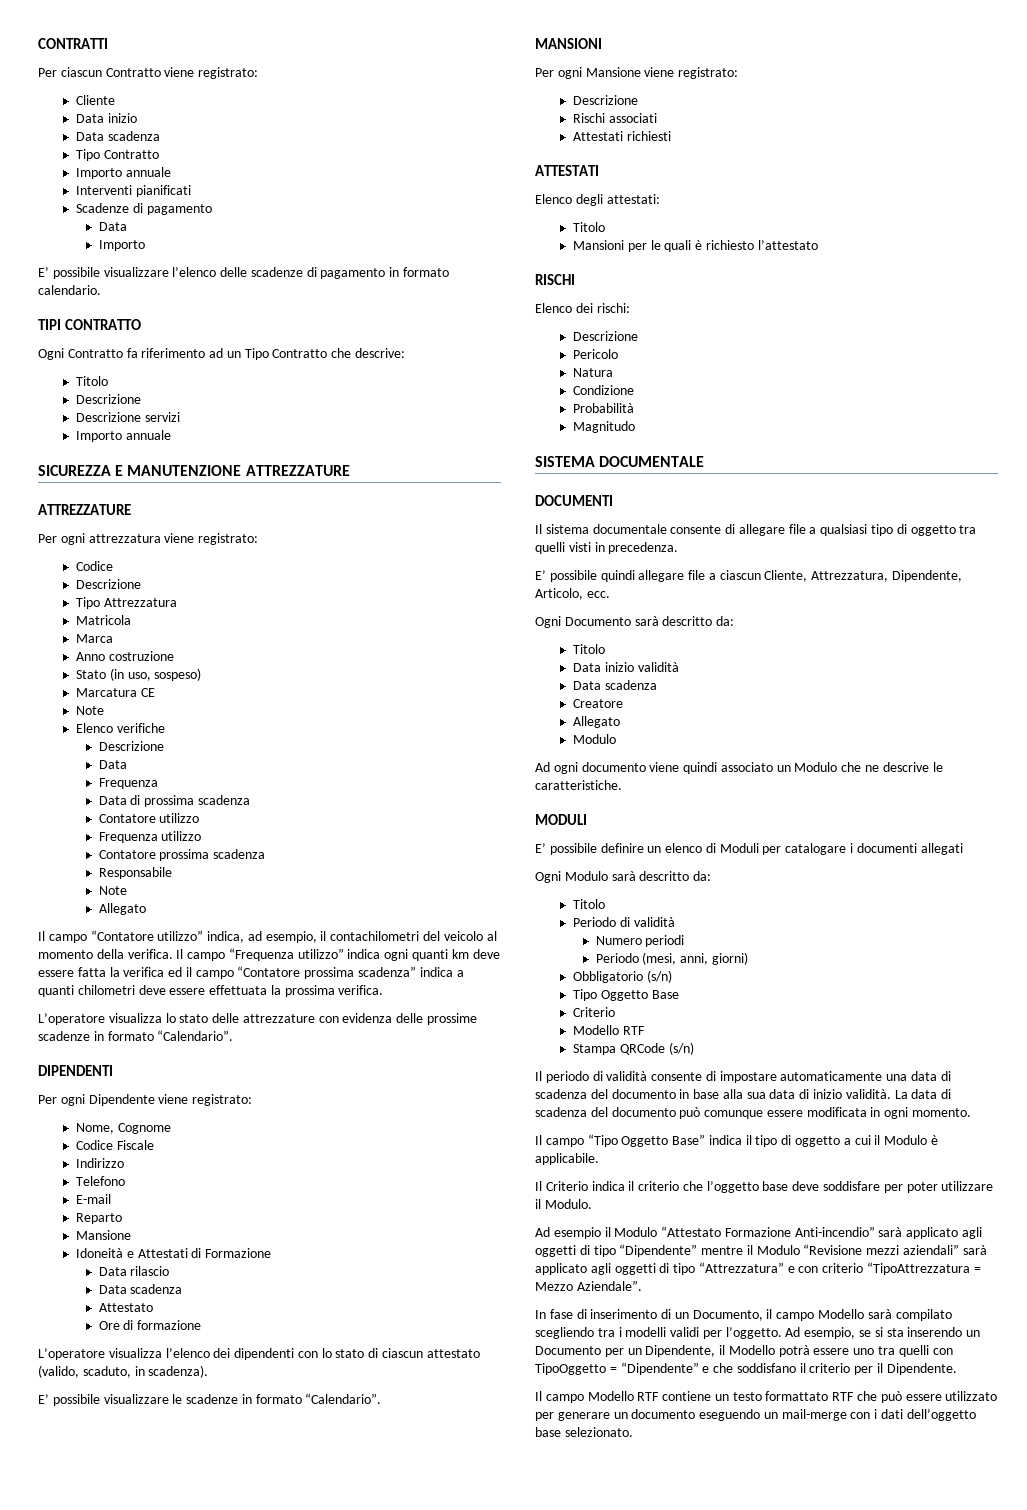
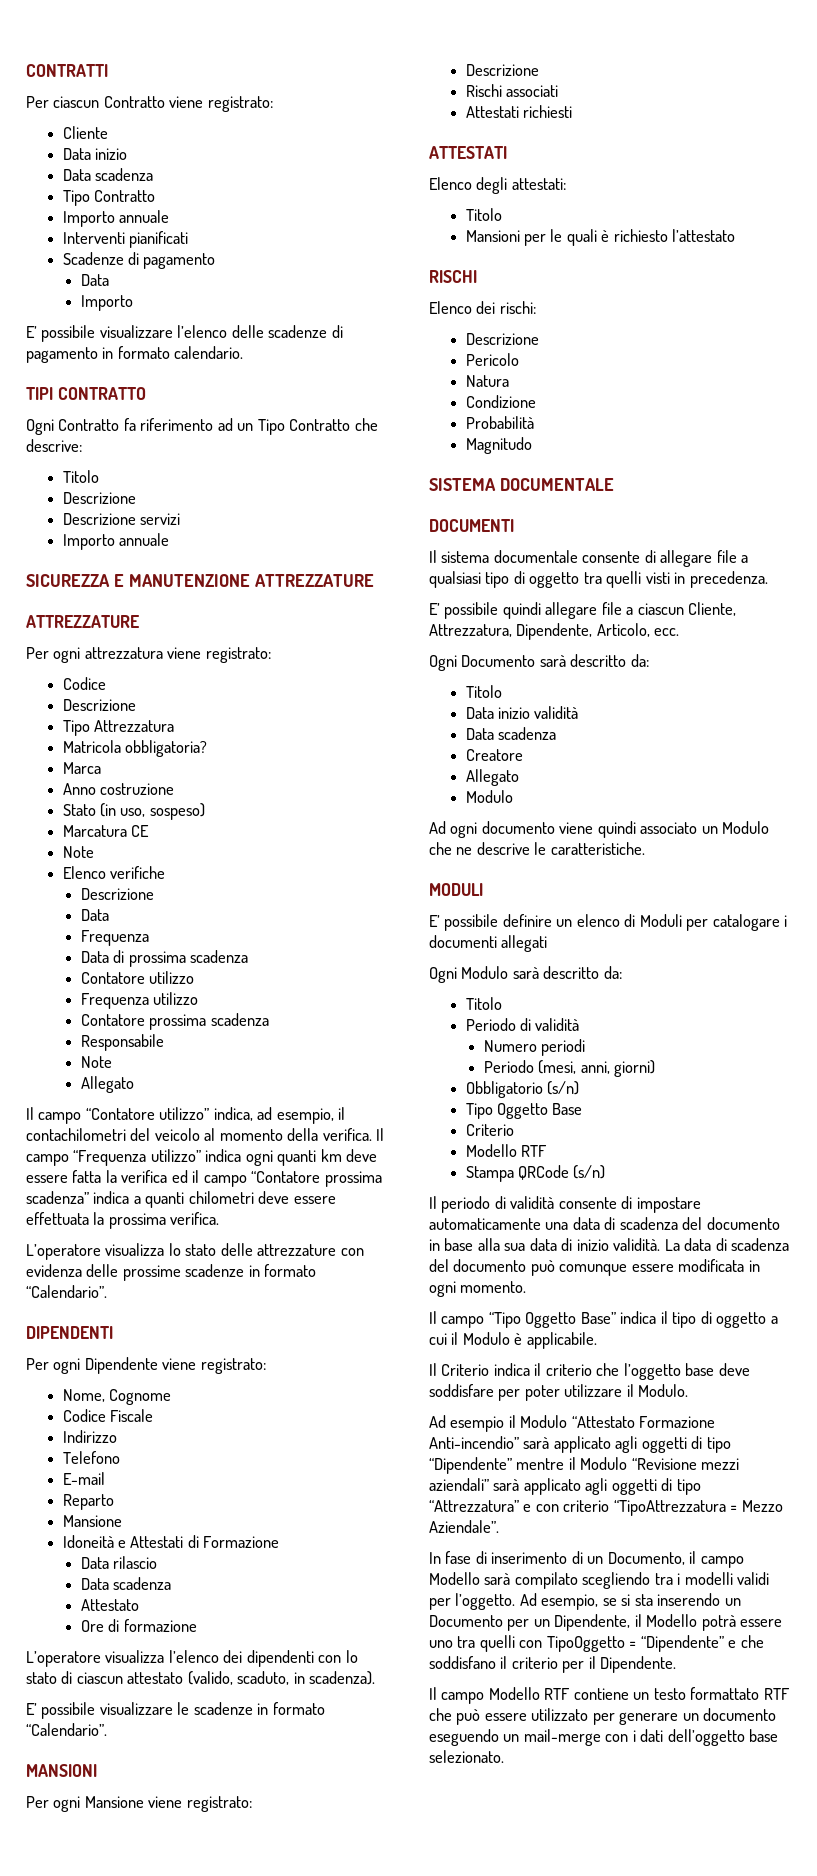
- Matricola
+ Matricola obbligatoria?

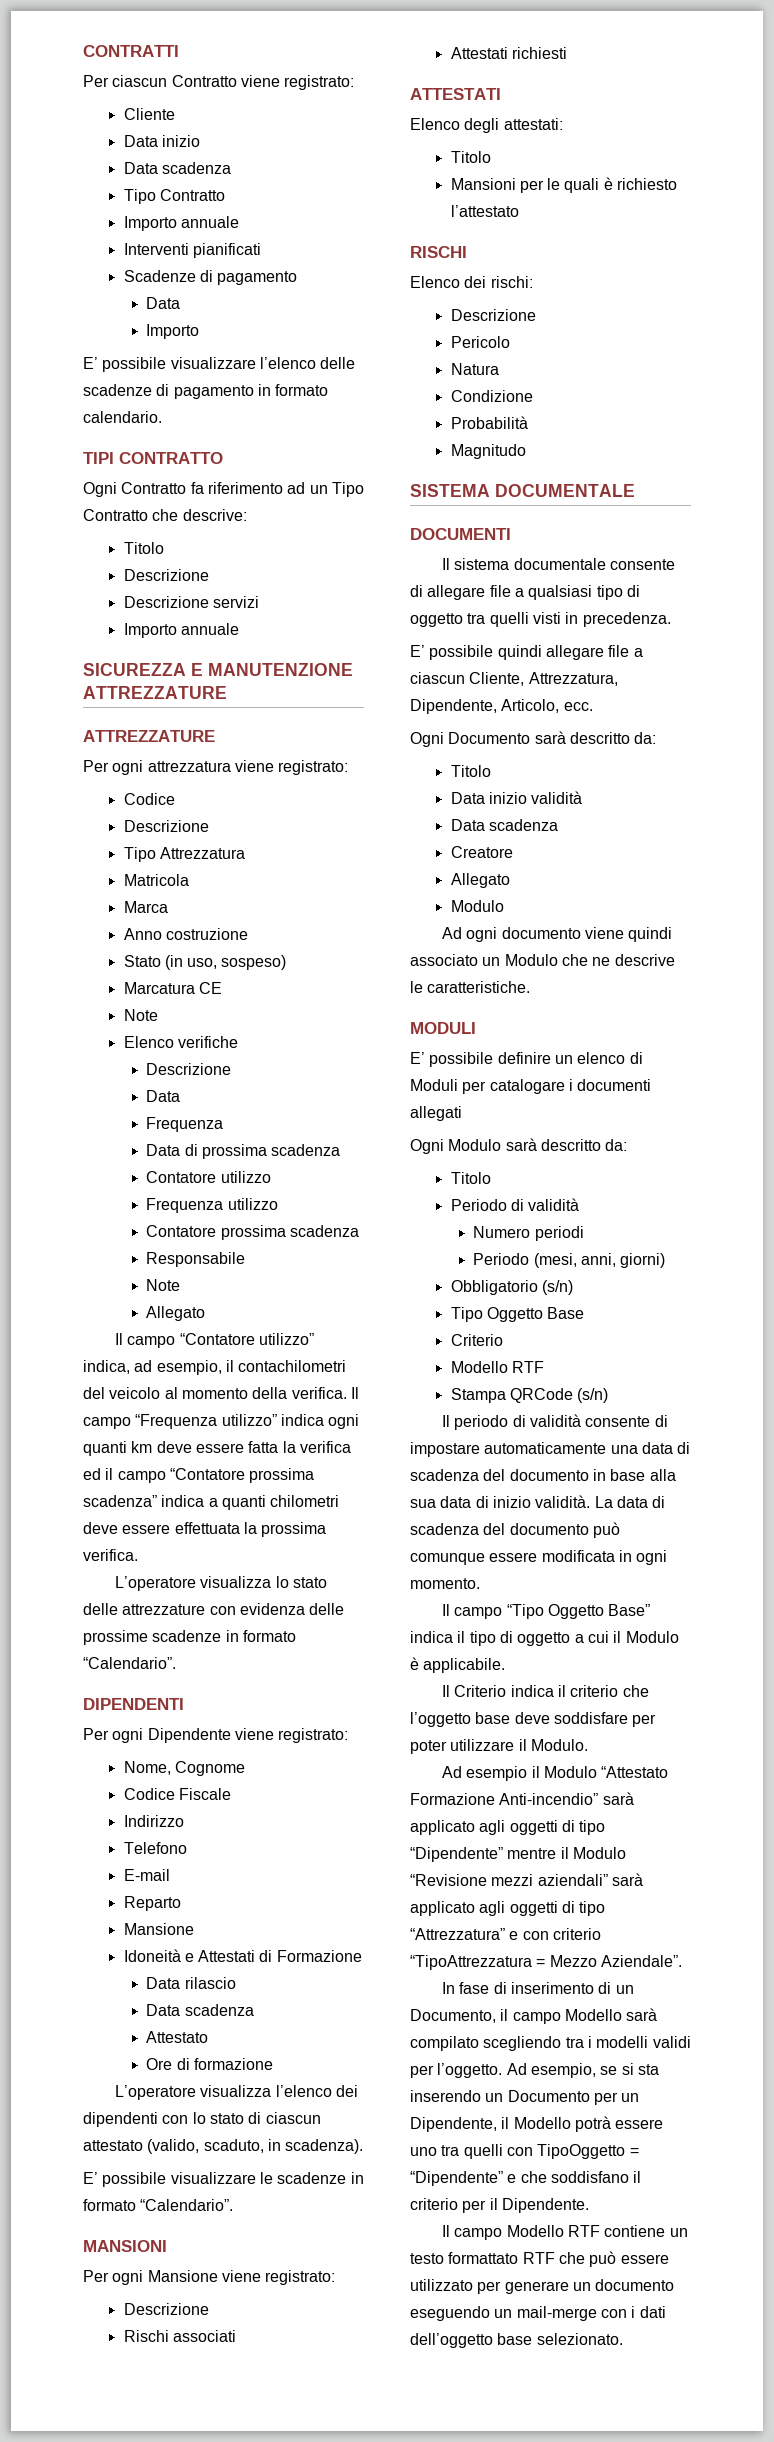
- Matricola obbligatoria?
+ Matricola

